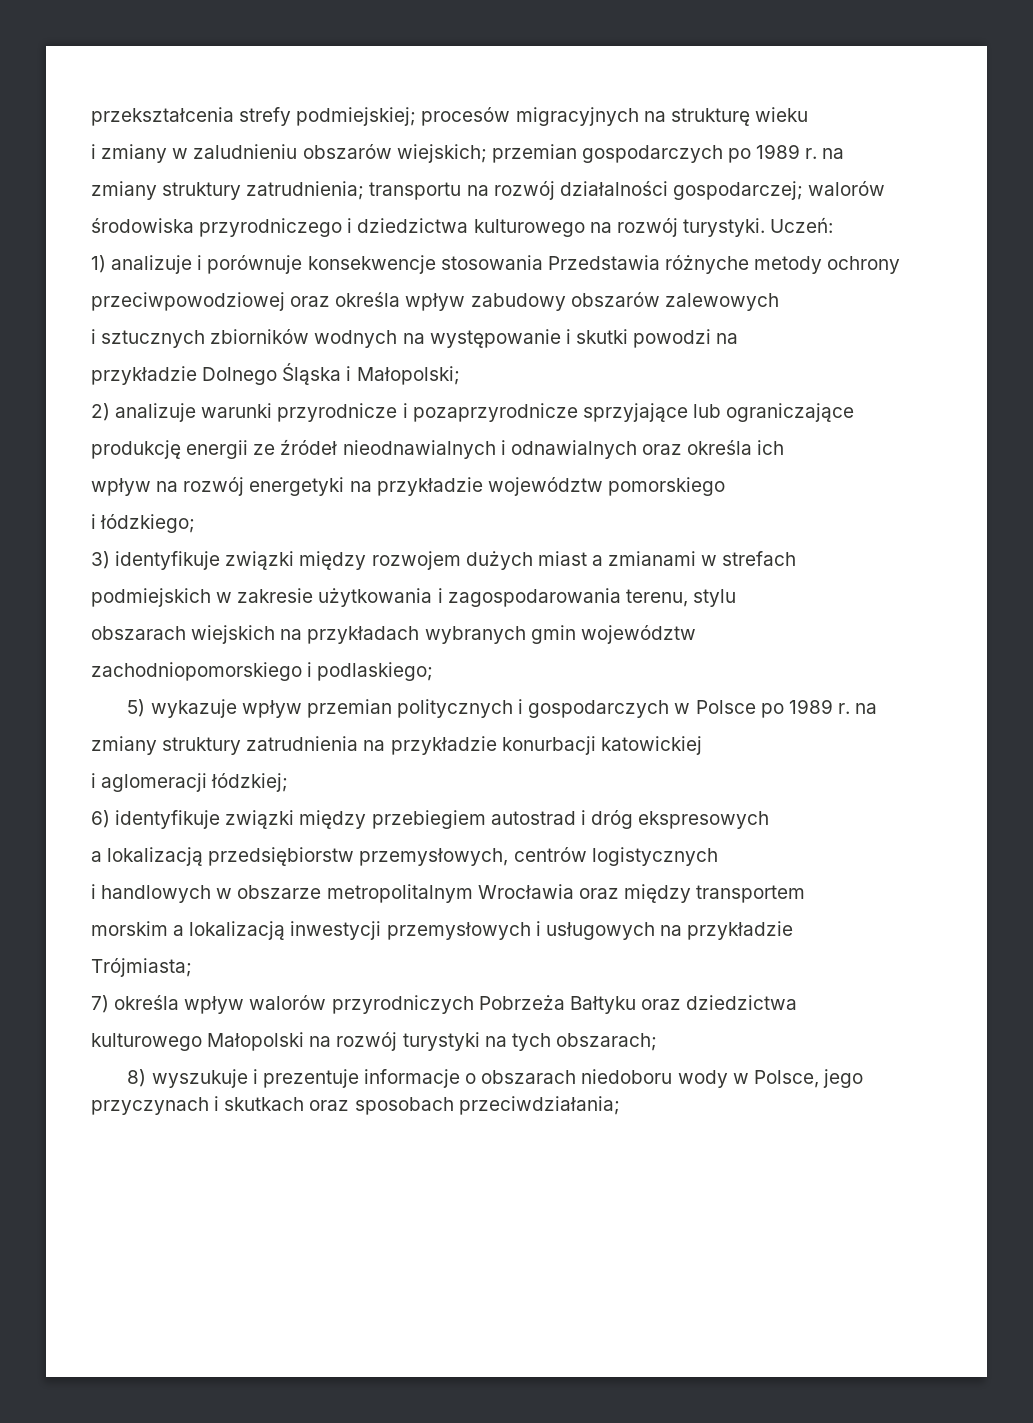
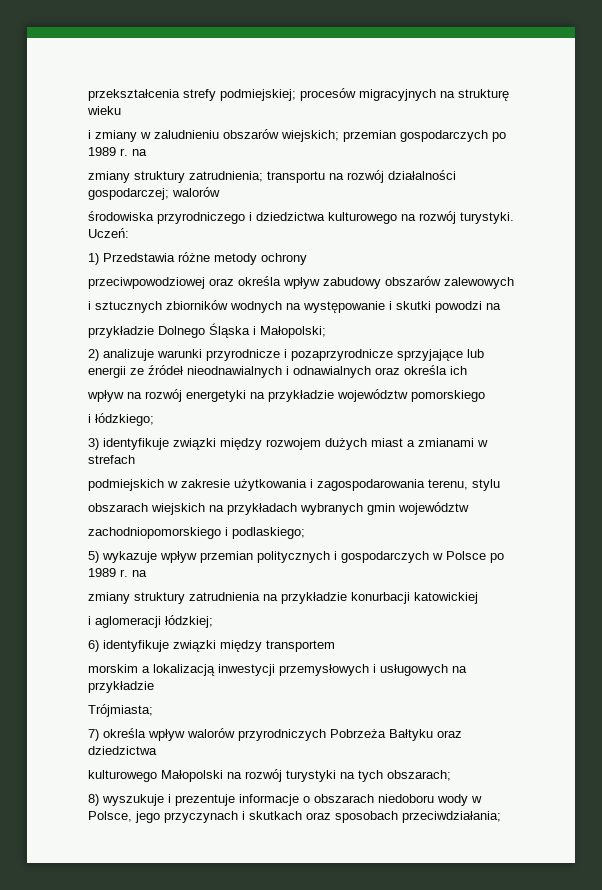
- 1) analizuje i porównuje konsekwencje stosowania Przedstawia różnyche metody ochrony
+ 1) Przedstawia różne metody ochrony
- 2) analizuje warunki przyrodnicze i pozaprzyrodnicze sprzyjające lub ograniczające
- produkcję energii ze źródeł nieodnawialnych i odnawialnych oraz określa ich
+ 2) analizuje warunki przyrodnicze i pozaprzyrodnicze sprzyjające lub energii ze źródeł nieodnawialnych i odnawialnych oraz określa ich
- 6) identyfikuje związki między przebiegiem autostrad i dróg ekspresowych
- a lokalizacją przedsiębiorstw przemysłowych, centrów logistycznych
- i handlowych w obszarze metropolitalnym Wrocławia oraz między transportem
+ 6) identyfikuje związki między transportem

